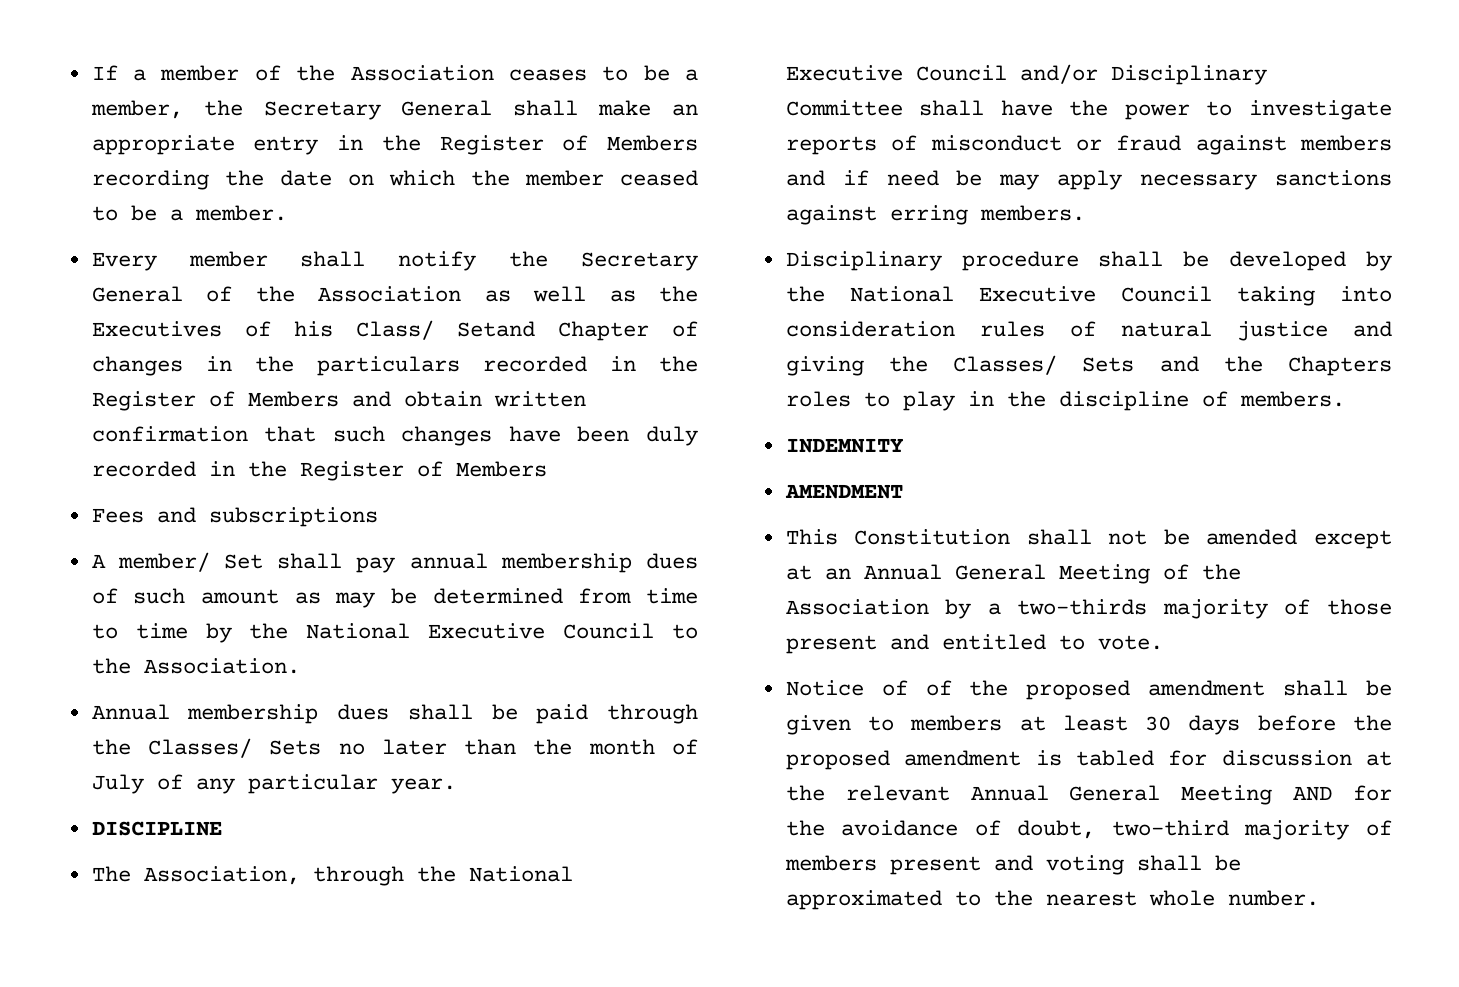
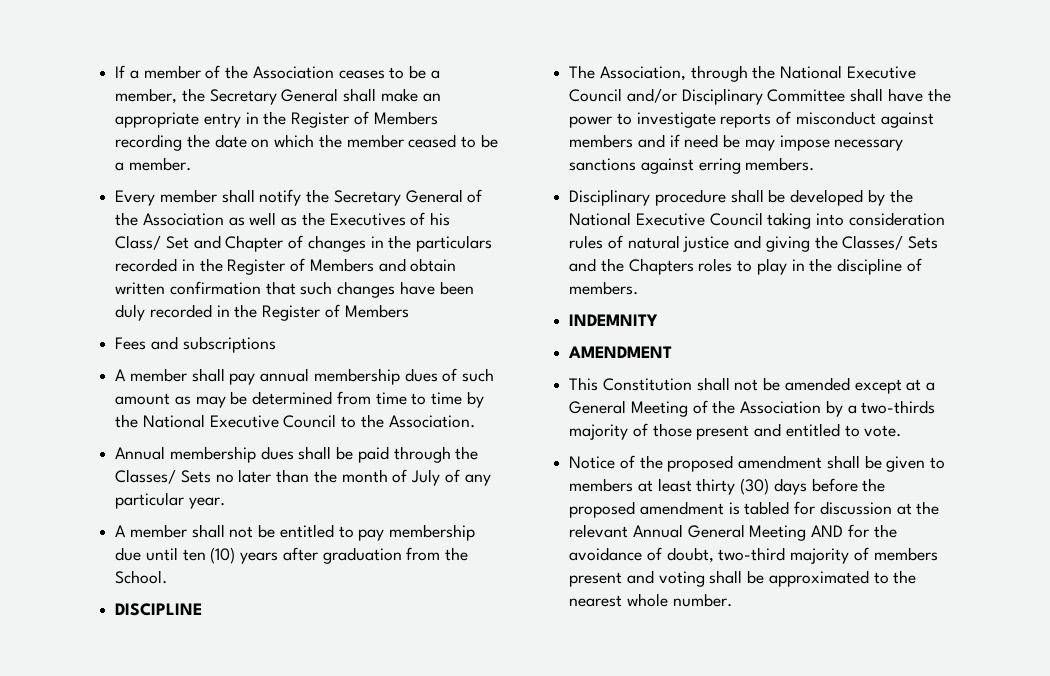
- Every member shall notify the Secretary General of the Association as well as the Executives of his Class/ Setand Chapter of changes in the particulars recorded in the Register of Members and obtain written confirmation that such changes have been duly recorded in the Register of Members
+ Every member shall notify the Secretary General of the Association as well as the Executives of his Class/ Set and Chapter of changes in the particulars recorded in the Register of Members and obtain written confirmation that such changes have been duly recorded in the Register of Members
- A member/ Set shall pay annual membership dues of such amount as may be determined from time to time by the National Executive Council to the Association.
+ A member shall pay annual membership dues of such amount as may be determined from time to time by the National Executive Council to the Association.
+ A member shall not be entitled to pay membership due until ten (10) years after graduation from the School.
- The Association, through the National Executive Council and/or Disciplinary Committee shall have the power to investigate reports of misconduct or fraud against members and if need be may apply necessary sanctions against erring members.
+ The Association, through the National Executive Council and/or Disciplinary Committee shall have the power to investigate reports of misconduct against members and if need be may impose necessary sanctions against erring members.
- This Constitution shall not be amended except at an Annual General Meeting of the Association by a two-thirds majority of those present and entitled to vote.
+ This Constitution shall not be amended except at a General Meeting of the Association by a two-thirds majority of those present and entitled to vote.
- Notice of of the proposed amendment shall be given to members at least 30 days before the proposed amendment is tabled for discussion at the relevant Annual General Meeting AND for the avoidance of doubt, two-third majority of members present and voting shall be approximated to the nearest whole number.
+ Notice of the proposed amendment shall be given to members at least thirty (30) days before the proposed amendment is tabled for discussion at the relevant Annual General Meeting AND for the avoidance of doubt, two-third majority of members present and voting shall be approximated to the nearest whole number.

